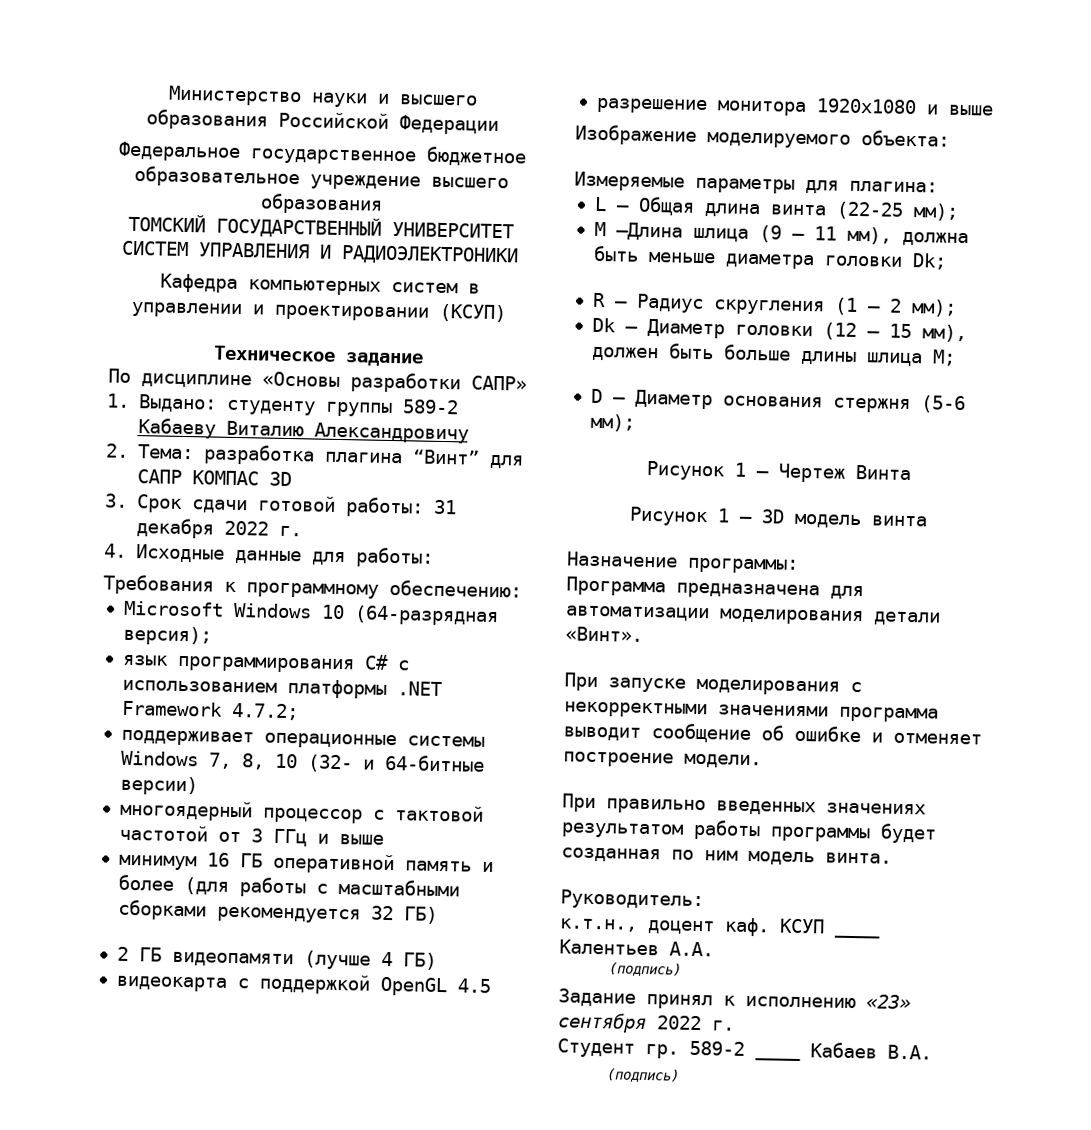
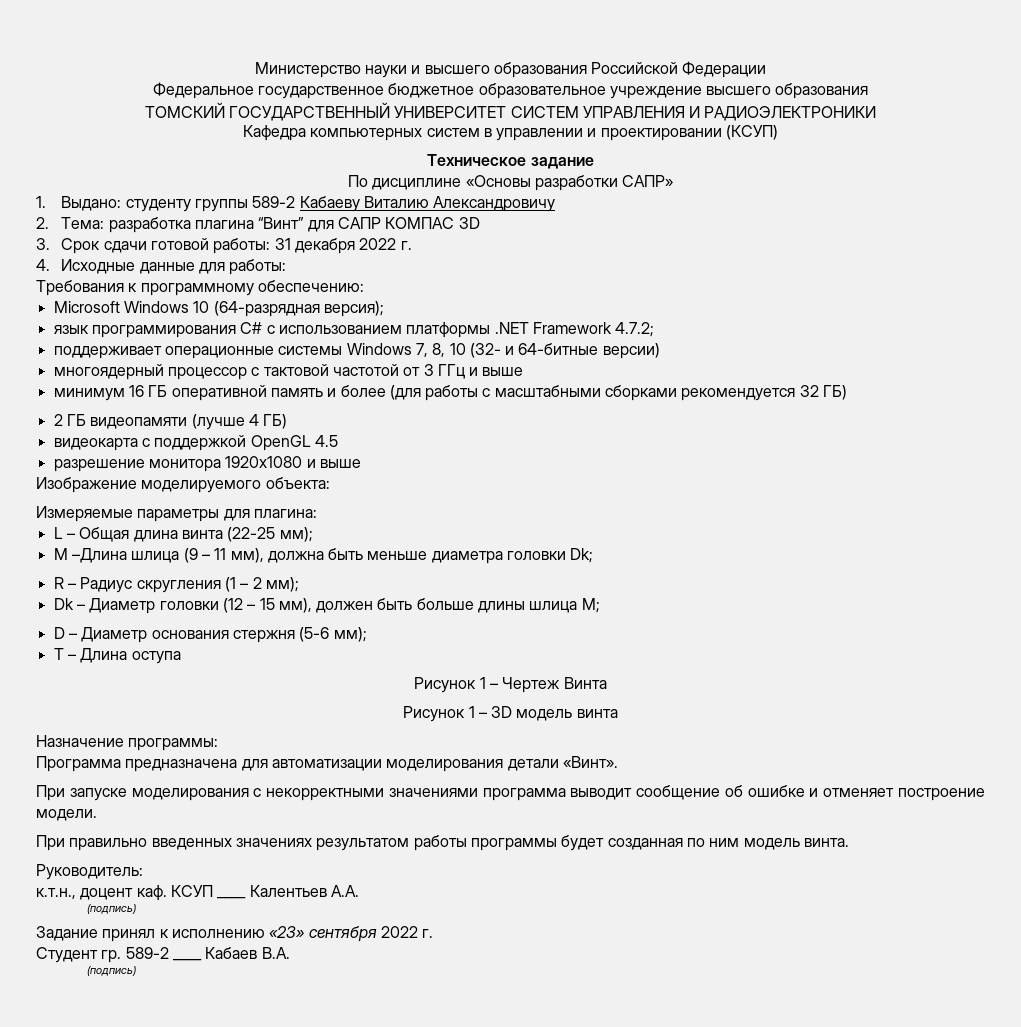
+ T – Длина оступа

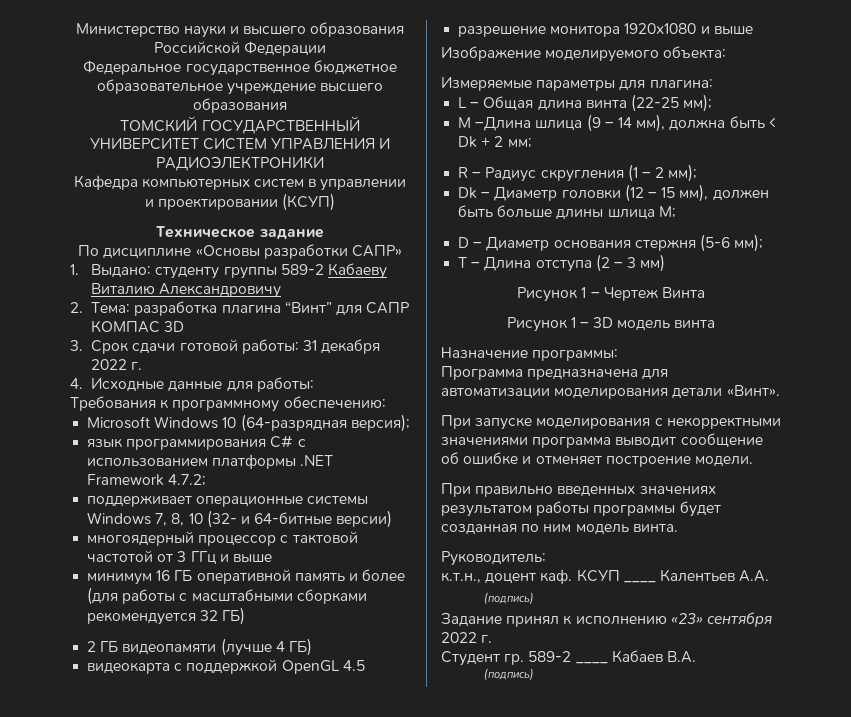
- M –Длина шлица (9 – 11 мм), должна быть меньше диаметра головки Dk;
+ M –Длина шлица (9 – 14 мм), должна быть < Dk + 2 мм;
- T – Длина оступа
+ T – Длина отступа (2 – 3 мм)

